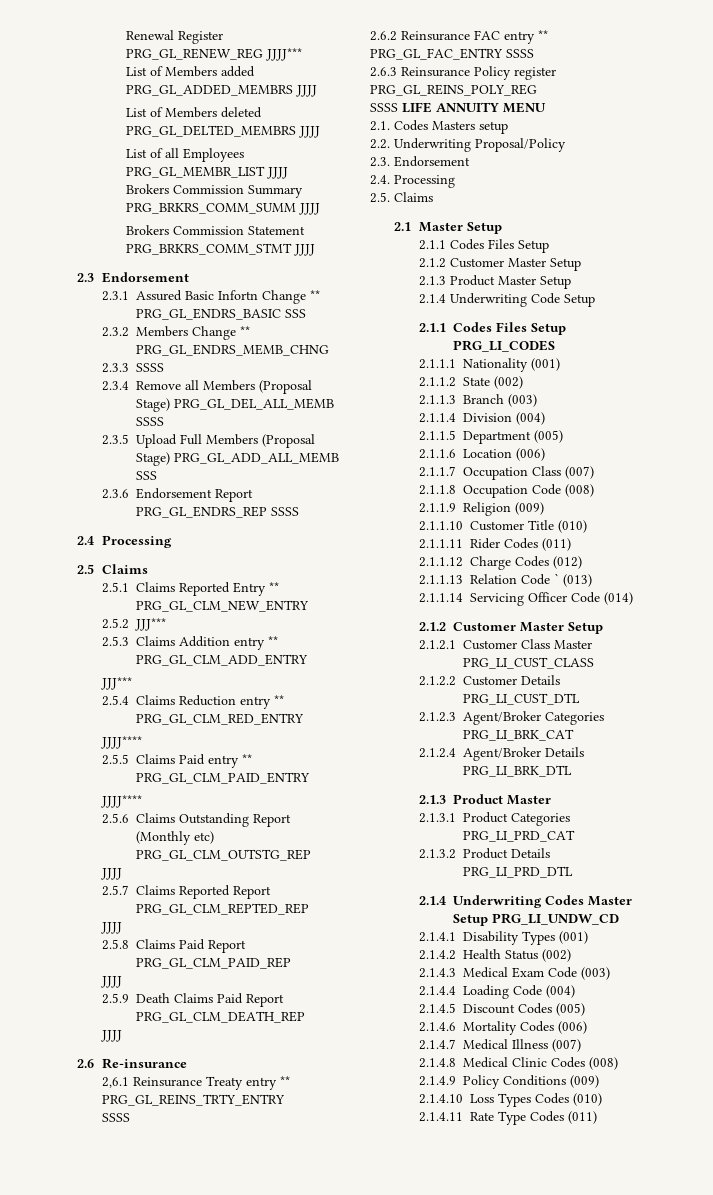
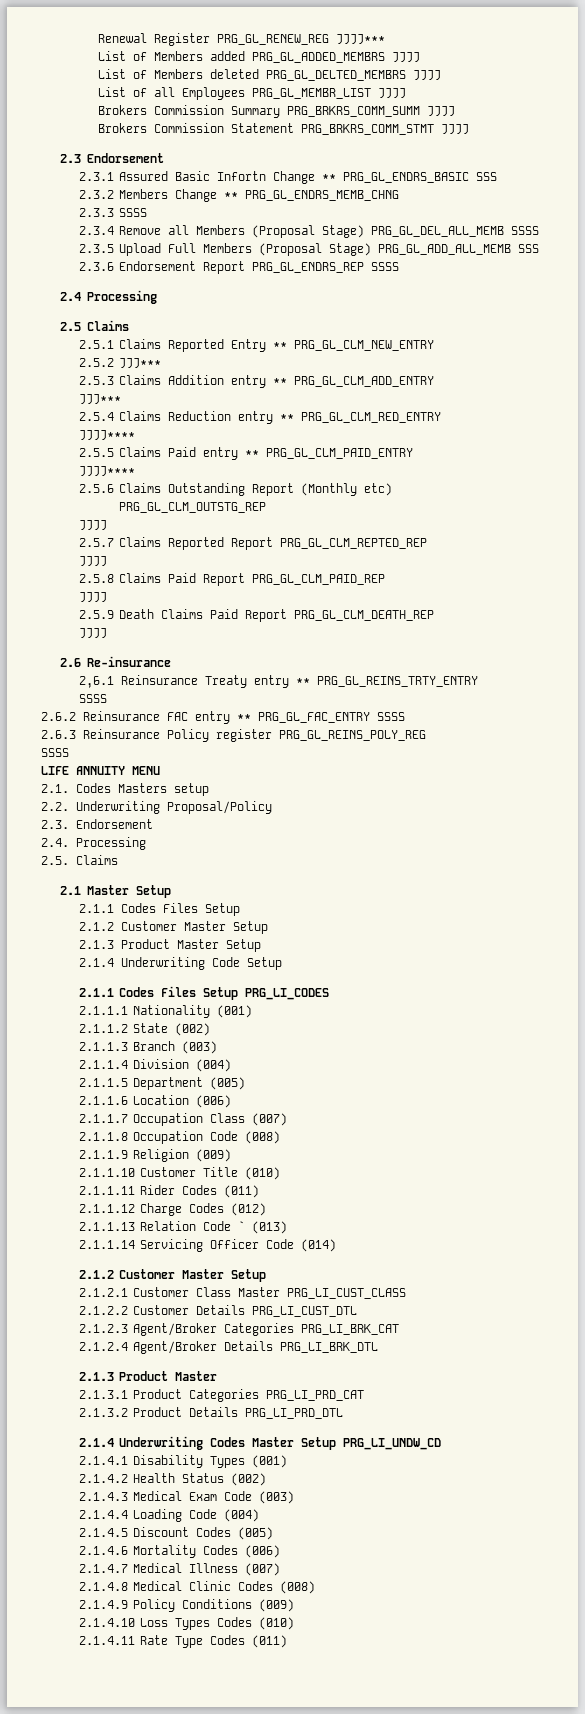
  2.6.3 Reinsurance Policy register PRG_GL_REINS_POLY_REG
- SSSS LIFE ANNUITY MENU
+ SSSS
+ LIFE ANNUITY MENU

